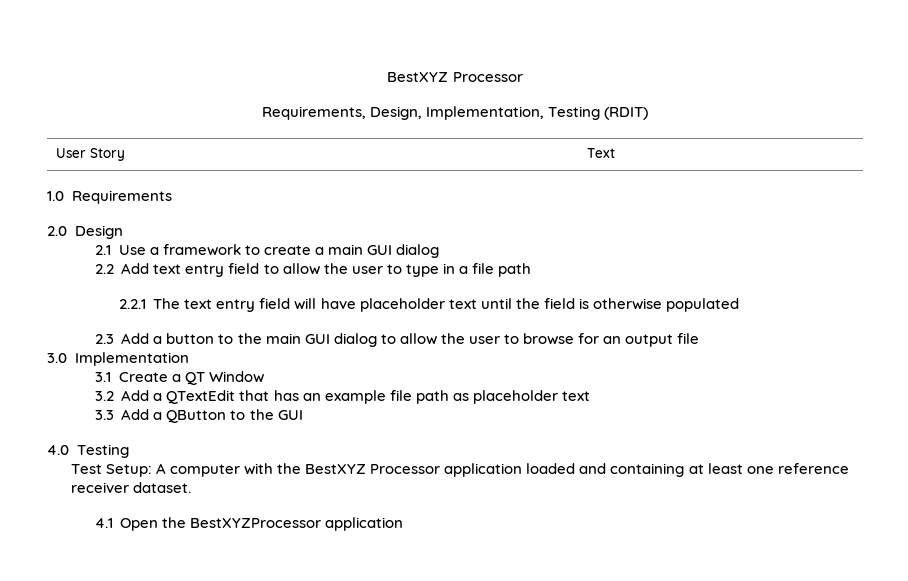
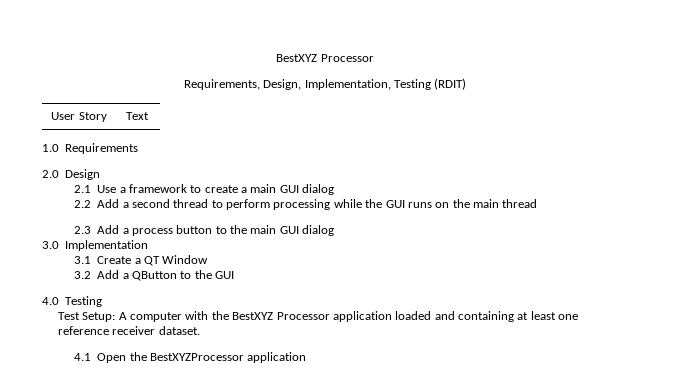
- 2.2 Add text entry field to allow the user to type in a file path
- 2.2.1 The text entry field will have placeholder text until the field is otherwise populated
+ 2.2 Add a second thread to perform processing while the GUI runs on the main thread
- 2.3 Add a button to the main GUI dialog to allow the user to browse for an output file
+ 2.3 Add a process button to the main GUI dialog
- 3.2 Add a QTextEdit that has an example file path as placeholder text
- 3.3 Add a QButton to the GUI
+ 3.2 Add a QButton to the GUI

